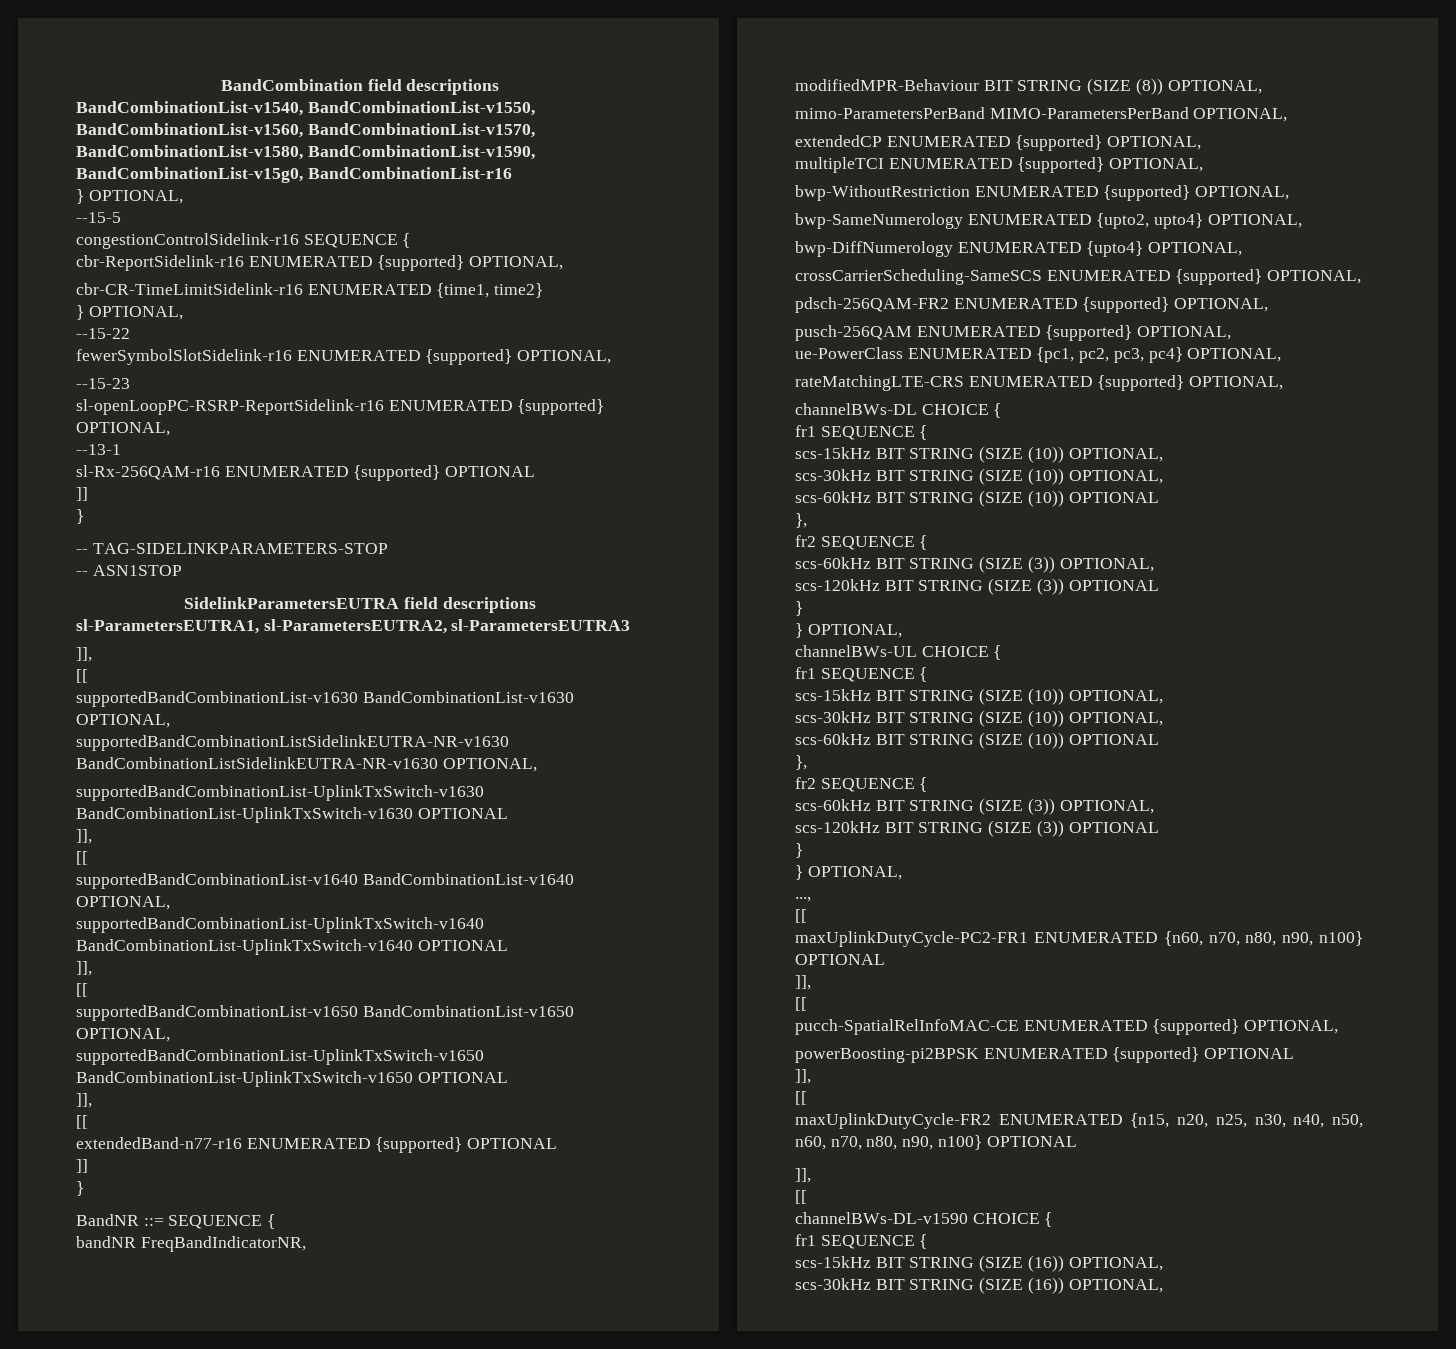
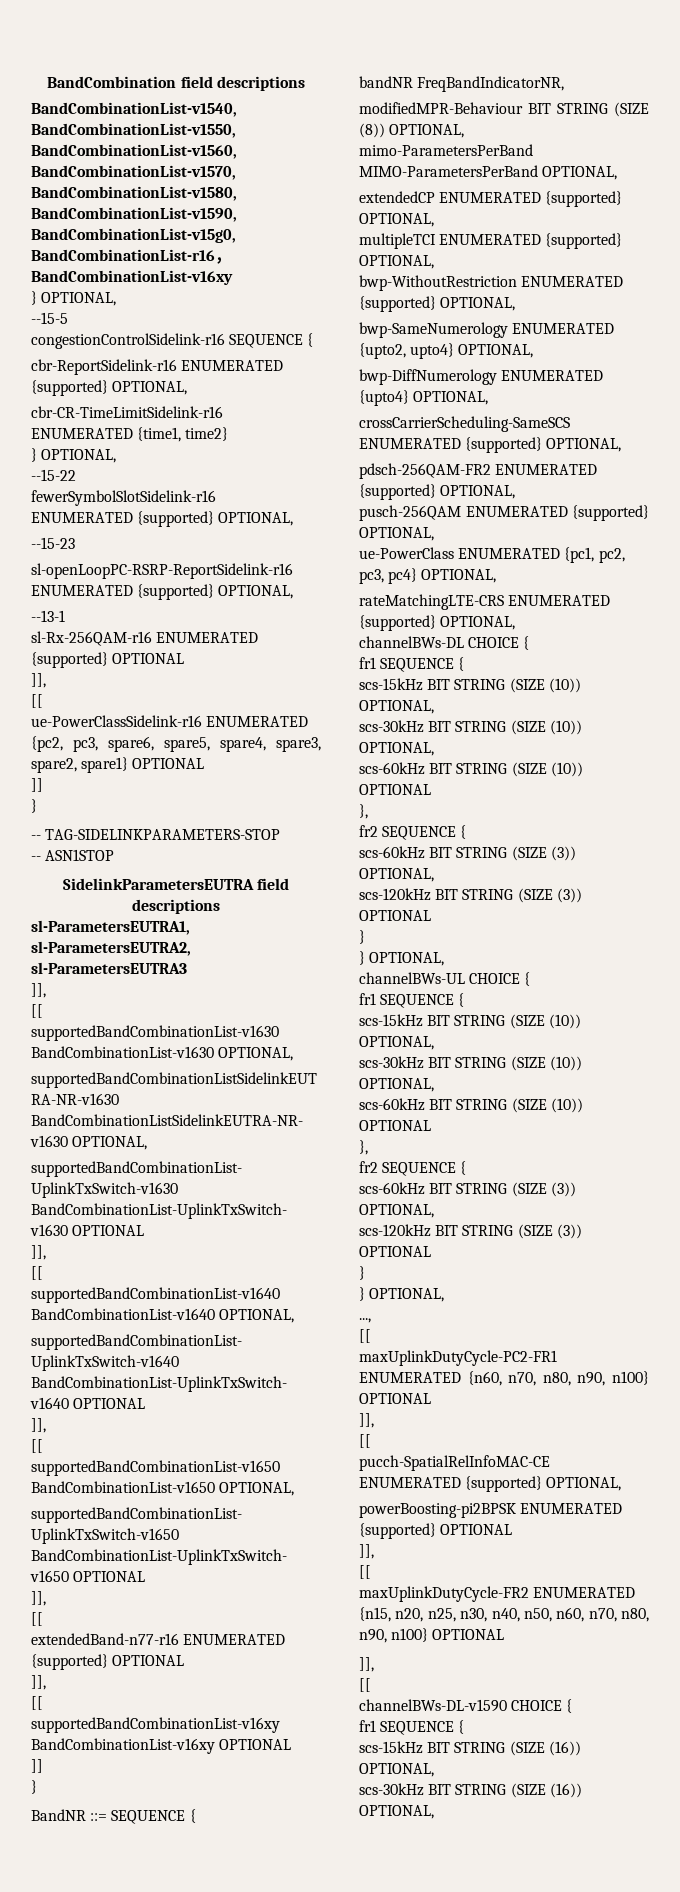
- BandCombinationList-v1540, BandCombinationList-v1550, BandCombinationList-v1560, BandCombinationList-v1570, BandCombinationList-v1580, BandCombinationList-v1590, BandCombinationList-v15g0, BandCombinationList-r16
+ BandCombinationList-v1540, BandCombinationList-v1550, BandCombinationList-v1560, BandCombinationList-v1570, BandCombinationList-v1580, BandCombinationList-v1590, BandCombinationList-v15g0, BandCombinationList-r16，BandCombinationList-v16xy
  sl-Rx-256QAM-r16 ENUMERATED {supported} OPTIONAL
+ ]],
+ [[
+ ue-PowerClassSidelink-r16 ENUMERATED {pc2, pc3, spare6, spare5, spare4, spare3, spare2, spare1} OPTIONAL
  extendedBand-n77-r16 ENUMERATED {supported} OPTIONAL
+ ]],
+ [[
+ supportedBandCombinationList-v16xy BandCombinationList-v16xy OPTIONAL

